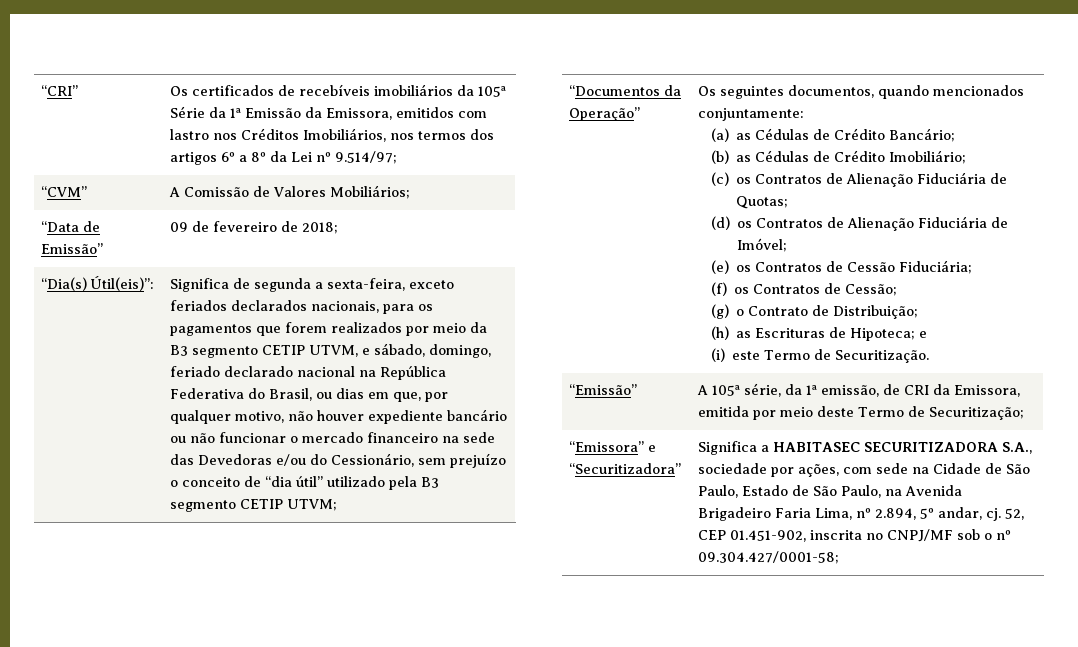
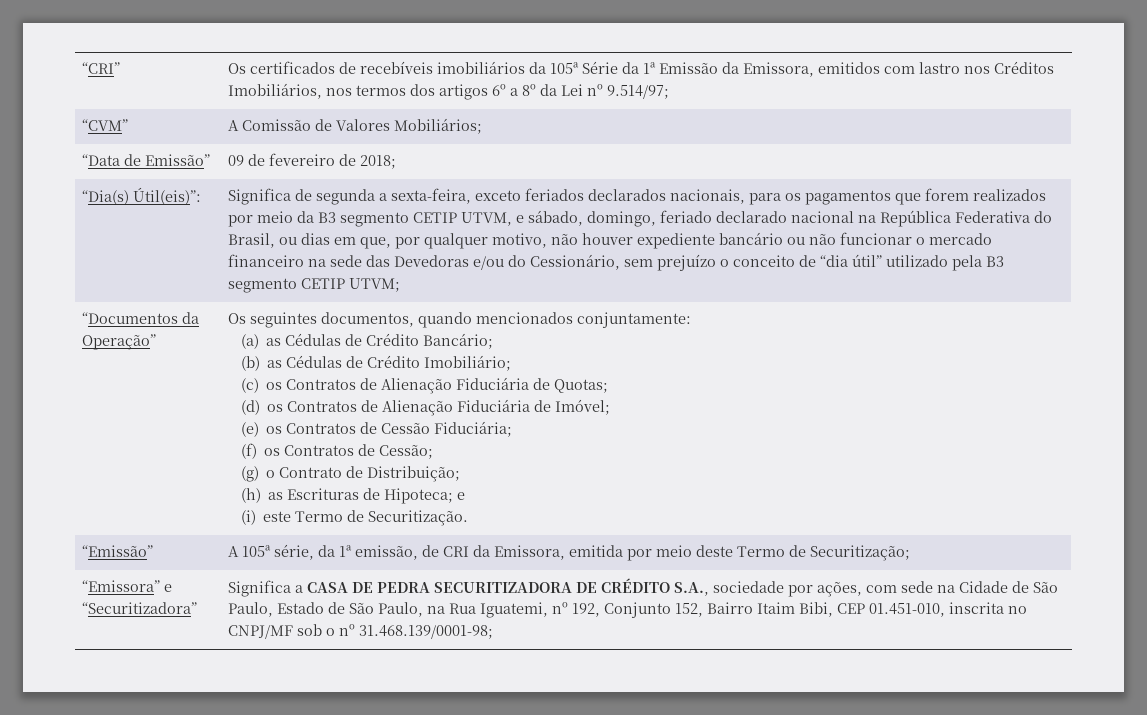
- Significa a HABITASEC SECURITIZADORA S.A., sociedade por ações, com sede na Cidade de São Paulo, Estado de São Paulo, na Avenida Brigadeiro Faria Lima, nº 2.894, 5º andar, cj. 52, CEP 01.451-902, inscrita no CNPJ/MF sob o nº 09.304.427/0001-58;
+ Significa a CASA DE PEDRA SECURITIZADORA DE CRÉDITO S.A., sociedade por ações, com sede na Cidade de São Paulo, Estado de São Paulo, na Rua Iguatemi, nº 192, Conjunto 152, Bairro Itaim Bibi, CEP 01.451-010, inscrita no CNPJ/MF sob o nº 31.468.139/0001-98;

